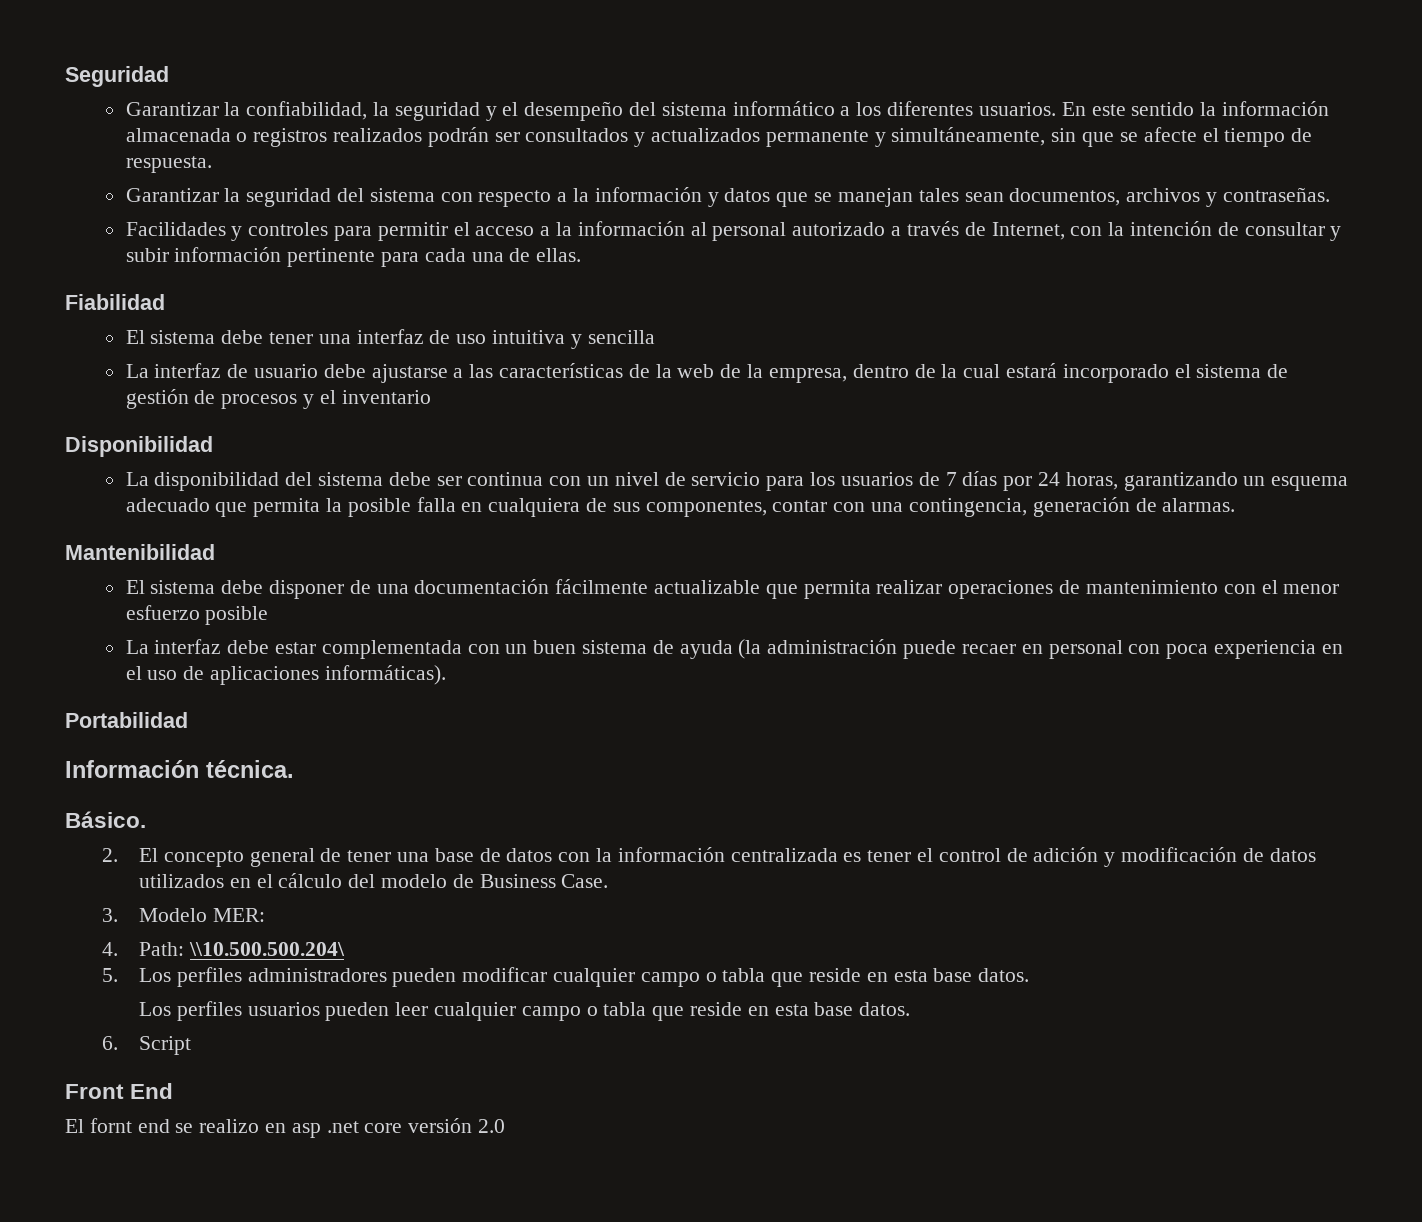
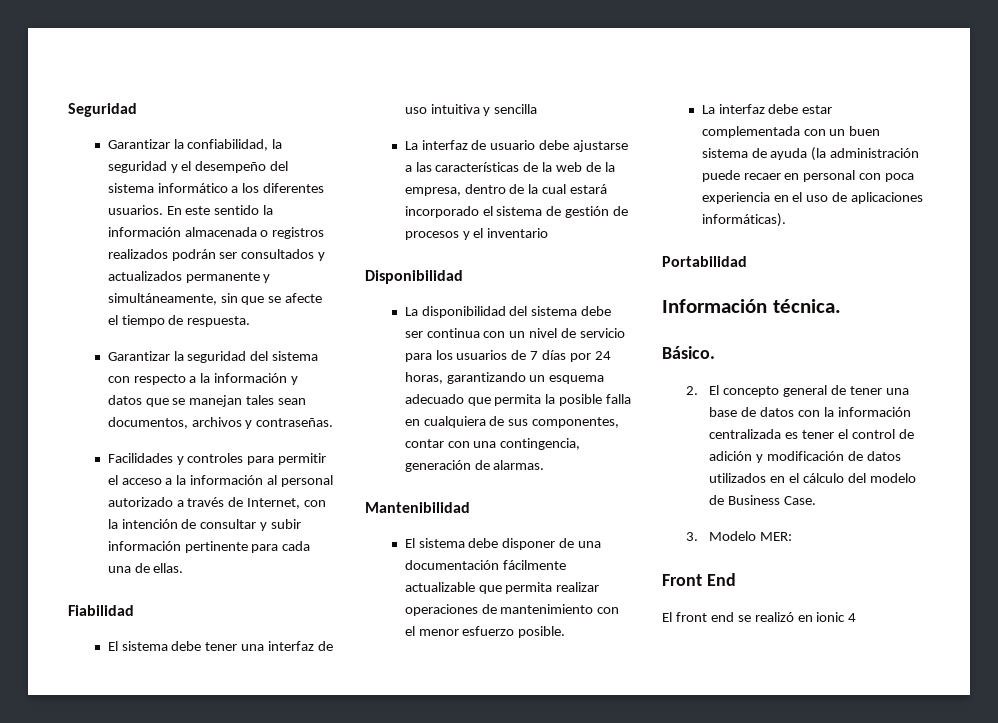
- El sistema debe disponer de una documentación fácilmente actualizable que permita realizar operaciones de mantenimiento con el menor esfuerzo posible
+ El sistema debe disponer de una documentación fácilmente actualizable que permita realizar operaciones de mantenimiento con el menor esfuerzo posible.
- 4. Path: \\10.500.500.204\
- 5. Los perfiles administradores pueden modificar cualquier campo o tabla que reside en esta base datos.
- Los perfiles usuarios pueden leer cualquier campo o tabla que reside en esta base datos.
- 6. Script
- El fornt end se realizo en asp .net core versión 2.0
+ El front end se realizó en ionic 4

